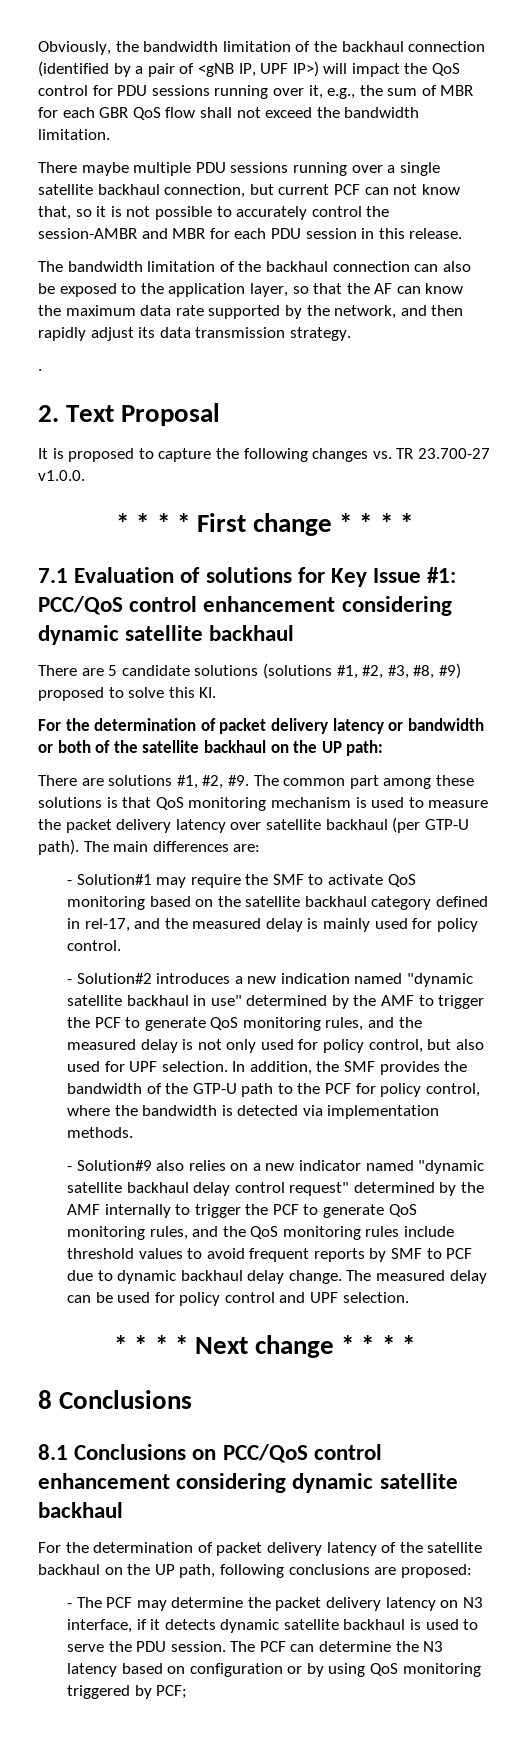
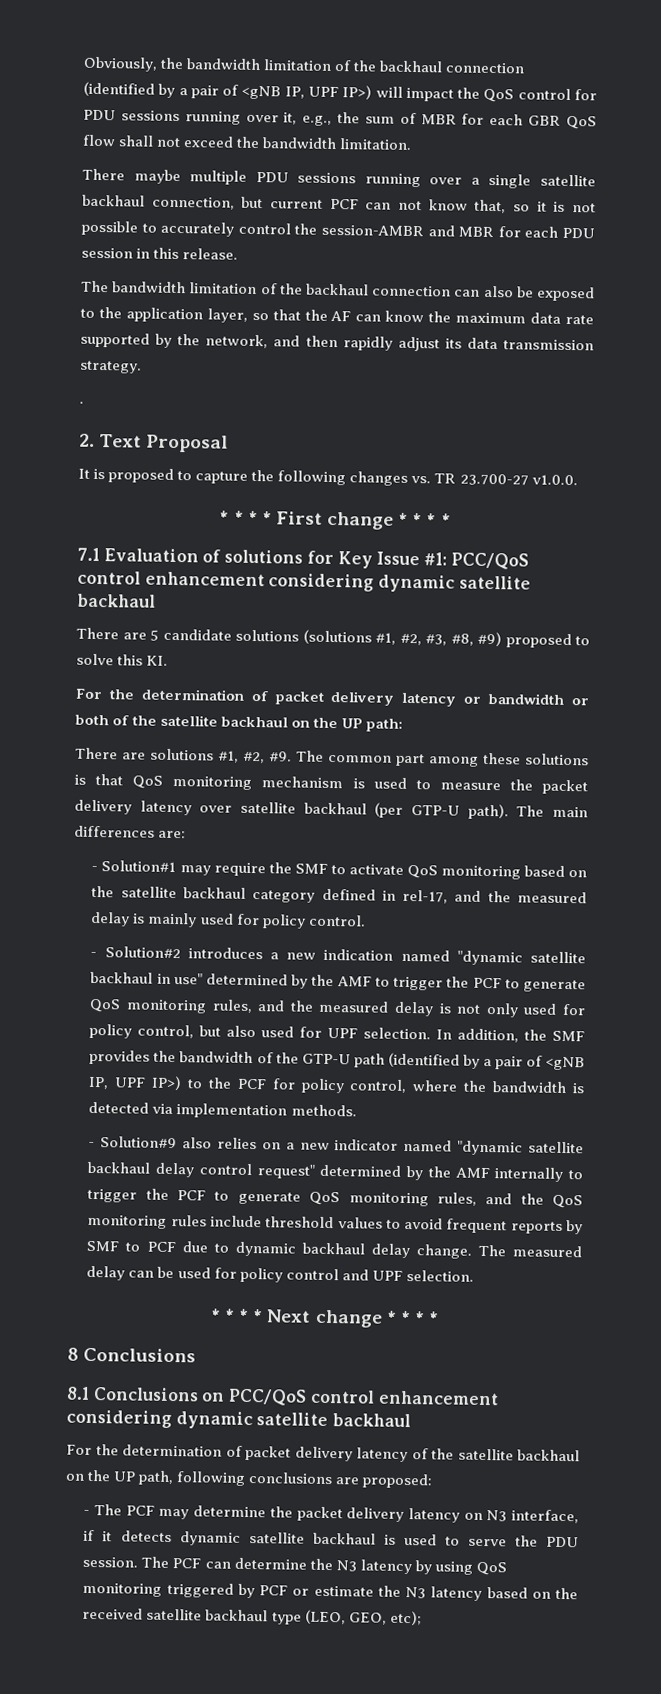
- In addition, the SMF provides the bandwidth of the GTP-U path to the PCF for policy control, where the bandwidth is detected via implementation methods.
+ In addition, the SMF provides the bandwidth of the GTP-U path (identified by a pair of <gNB IP, UPF IP>) to the PCF for policy control, where the bandwidth is detected via implementation methods.
- The PCF can determine the N3 latency based on configuration or by using QoS monitoring triggered by PCF;
+ The PCF can determine the N3 latency by using QoS monitoring triggered by PCF or estimate the N3 latency based on the received satellite backhaul type (LEO, GEO, etc);

